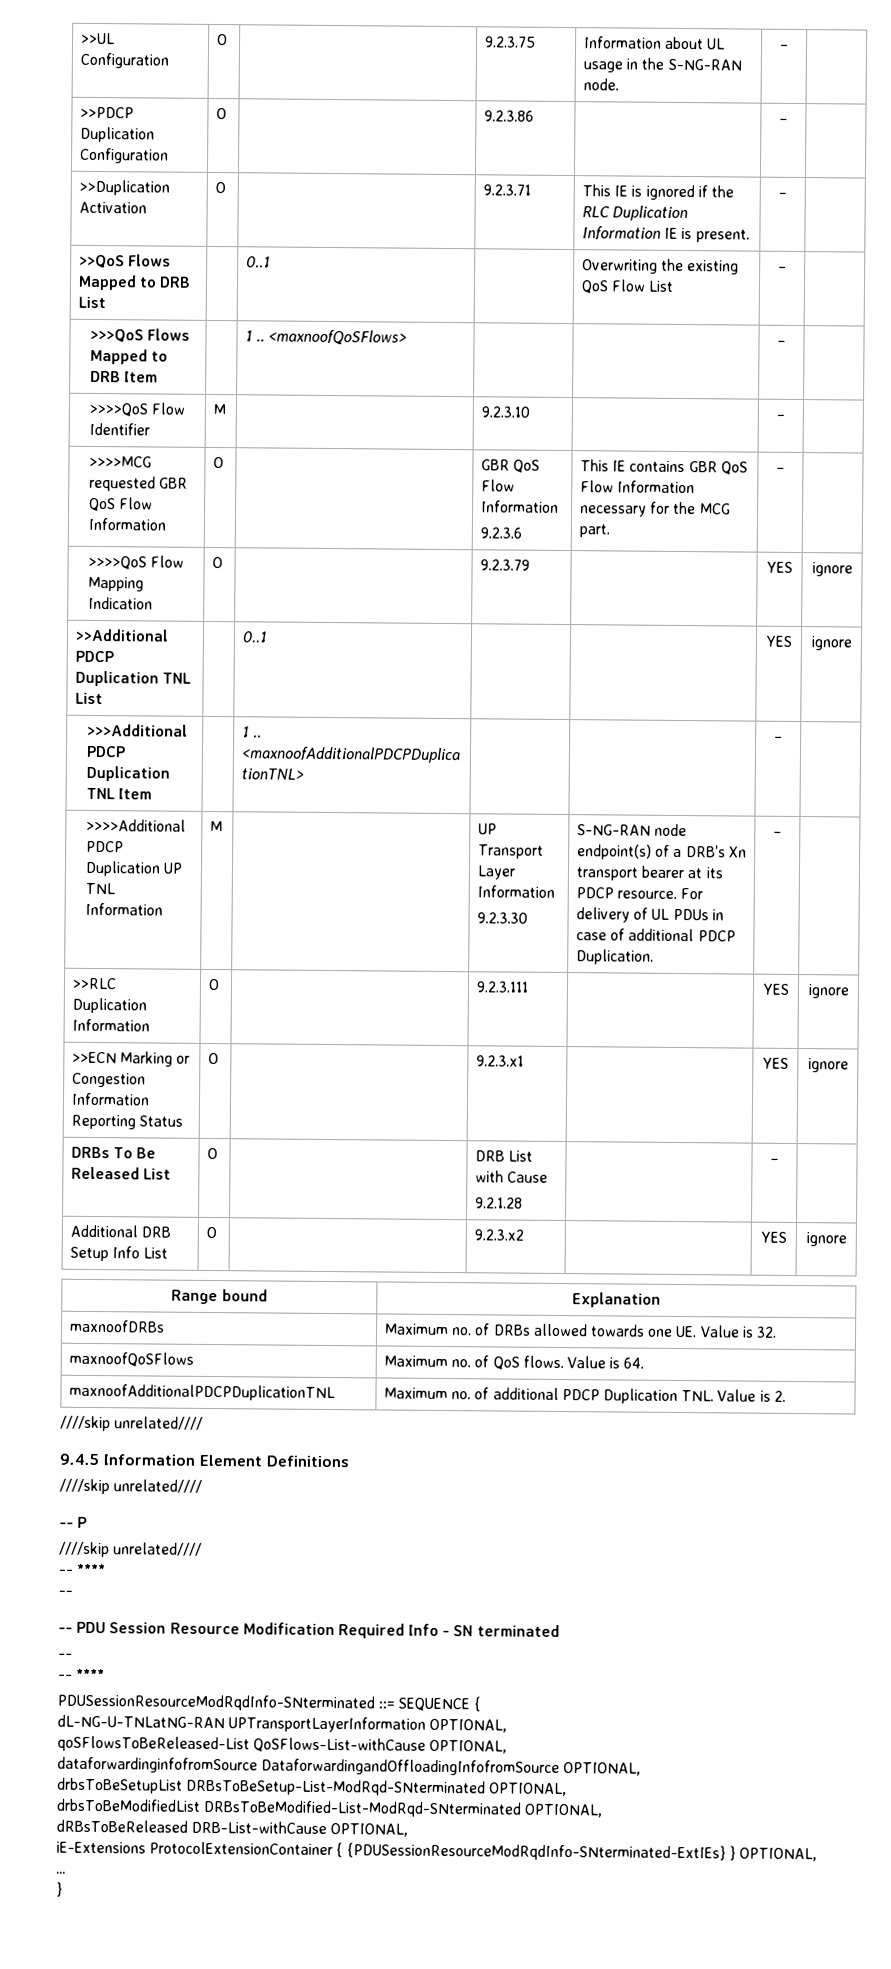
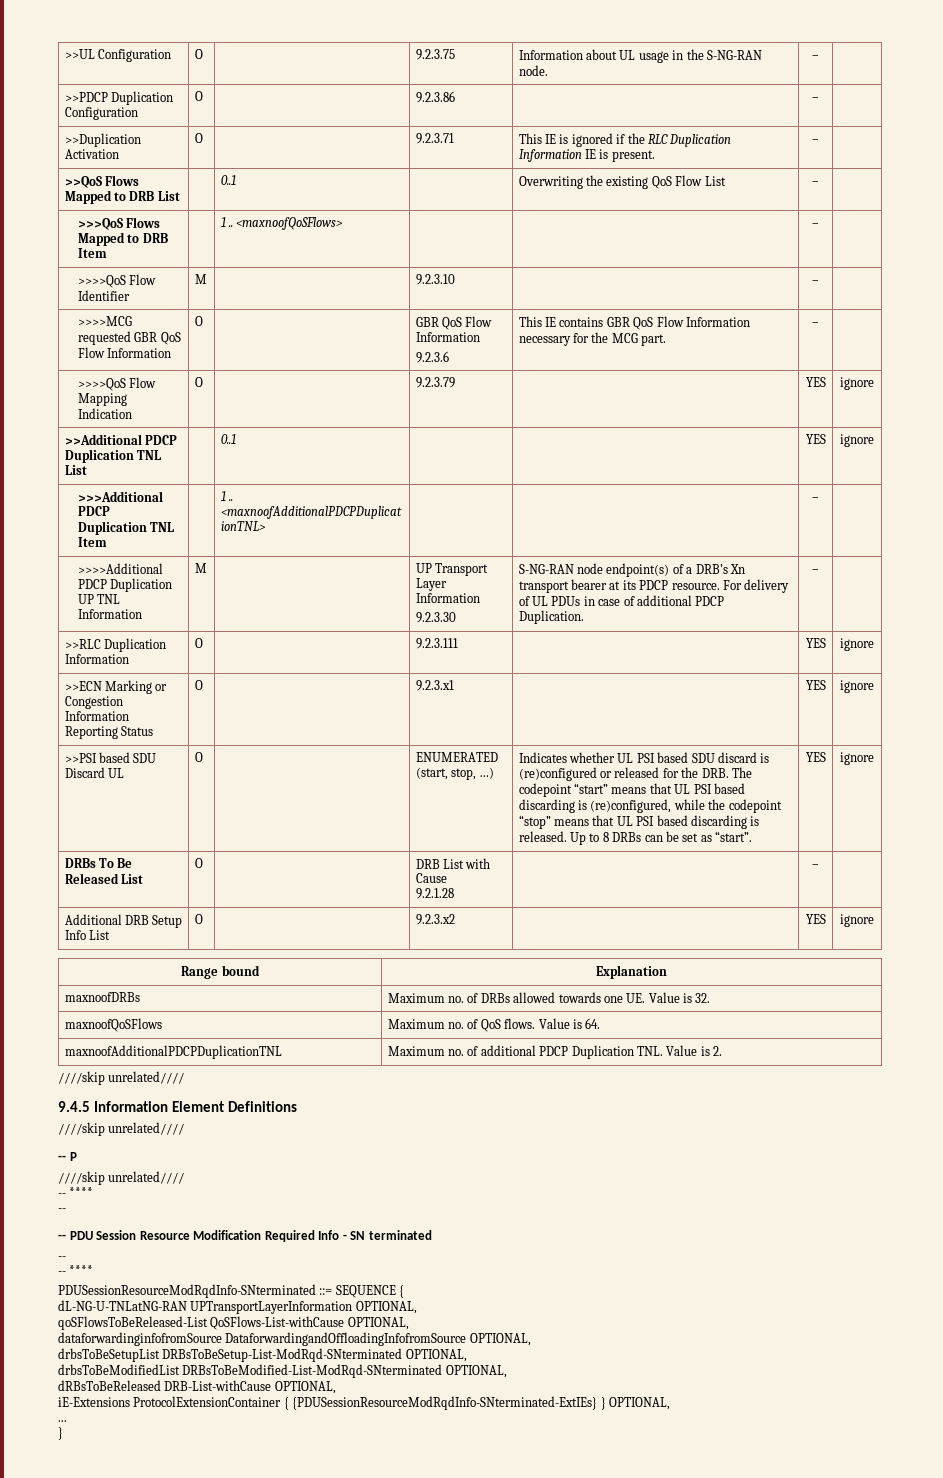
+ >>PSI based SDU Discard UL | O | | ENUMERATED (start, stop, …) | Indicates whether UL PSI based SDU discard is (re)configured or released for the DRB. The codepoint “start” means that UL PSI based discarding is (re)configured, while the codepoint “stop” means that UL PSI based discarding is released. Up to 8 DRBs can be set as “start”. | YES | ignore

